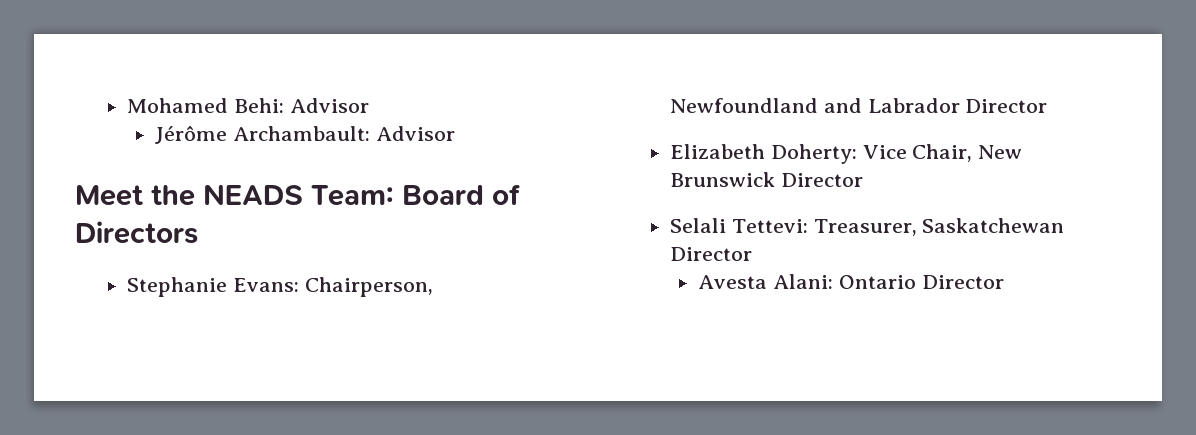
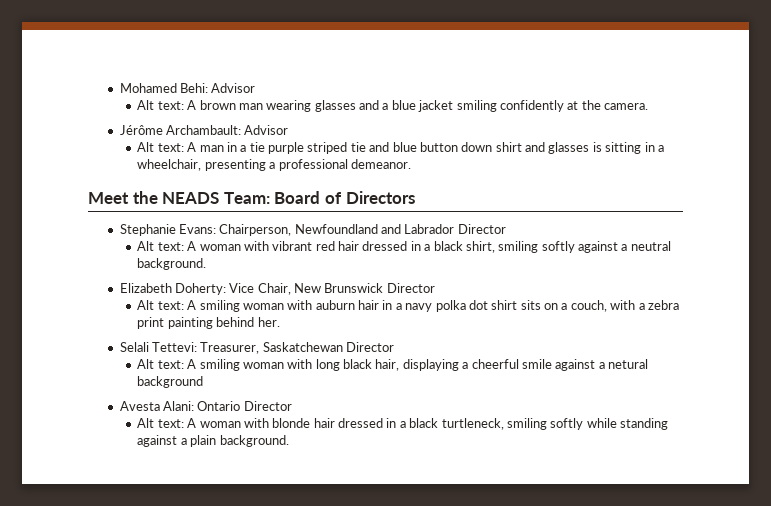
+ Alt text: A brown man wearing glasses and a blue jacket smiling confidently at the camera.
  Jérôme Archambault: Advisor
+ Alt text: A man in a tie purple striped tie and blue button down shirt and glasses is sitting in a wheelchair, presenting a professional demeanor.
+ Alt text: A woman with vibrant red hair dressed in a black shirt, smiling softly against a neutral background.
+ Alt text: A smiling woman with auburn hair in a navy polka dot shirt sits on a couch, with a zebra print painting behind her.
+ Alt text: A smiling woman with long black hair, displaying a cheerful smile against a netural background
  Avesta Alani: Ontario Director
+ Alt text: A woman with blonde hair dressed in a black turtleneck, smiling softly while standing against a plain background.

